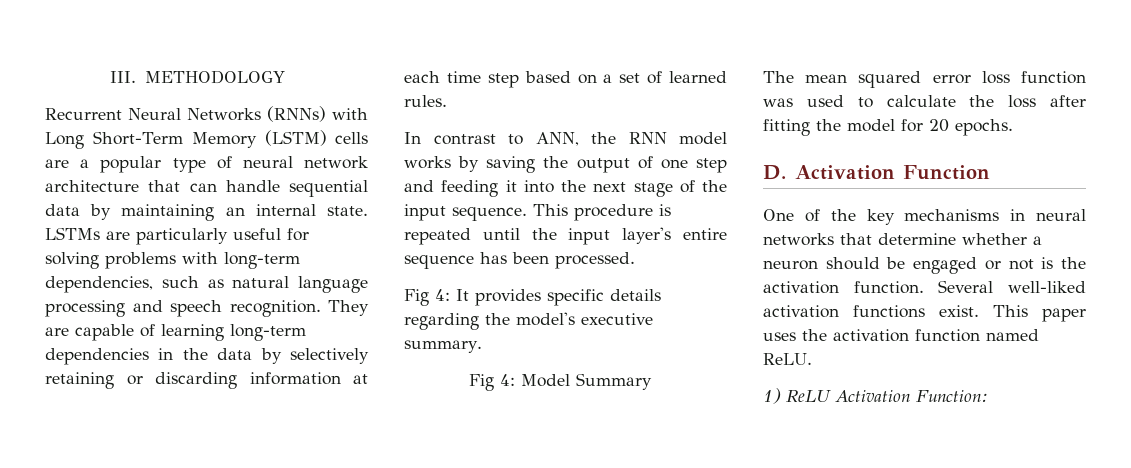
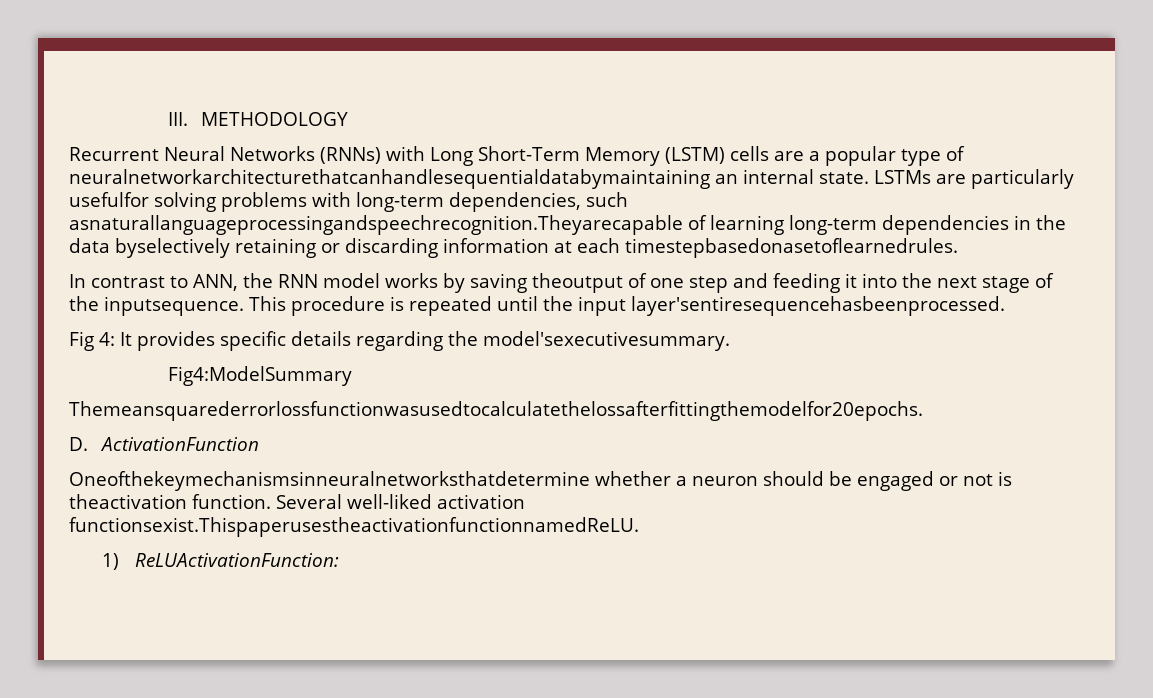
- Recurrent Neural Networks (RNNs) with Long Short-Term Memory (LSTM) cells are a popular type of neural network architecture that can handle sequential data by maintaining an internal state.
+ Recurrent Neural Networks (RNNs) with Long Short-Term Memory (LSTM) cells are a popular type of neuralnetworkarchitecturethatcanhandlesequentialdatabymaintaining an internal state.
- LSTMs are particularly useful for solving problems with long-term dependencies, such as natural language processing and speech recognition. They are capable of learning long-term dependencies in the data by selectively retaining or discarding information at each time step based on a set of learned rules.
+ LSTMs are particularly usefulfor solving problems with long-term dependencies, such asnaturallanguageprocessingandspeechrecognition.Theyarecapable of learning long-term dependencies in the data byselectively retaining or discarding information at each timestepbasedonasetoflearnedrules.
- In contrast to ANN, the RNN model works by saving the output of one step and feeding it into the next stage of the input sequence.
+ In contrast to ANN, the RNN model works by saving theoutput of one step and feeding it into the next stage of the inputsequence.
- This procedure is repeated until the input layer's entire sequence has been processed.
+ This procedure is repeated until the input layer'sentiresequencehasbeenprocessed.
- Fig 4: It provides specific details regarding the model's executive summary.
- Fig 4: Model Summary
- The mean squared error loss function was used to calculate the loss after fitting the model for 20 epochs.
- D. Activation Function
- One of the key mechanisms in neural networks that determine whether a neuron should be engaged or not is the activation function.
+ Fig 4: It provides specific details regarding the model'sexecutivesummary.
+ Fig4:ModelSummary
+ Themeansquarederrorlossfunctionwasusedtocalculatethelossafterfittingthemodelfor20epochs.
+ D. ActivationFunction
+ Oneofthekeymechanismsinneuralnetworksthatdetermine whether a neuron should be engaged or not is theactivation function.
- Several well-liked activation functions exist. This paper uses the activation function named ReLU.
- 1) ReLU Activation Function:
+ Several well-liked activation functionsexist.ThispaperusestheactivationfunctionnamedReLU.
+ 1) ReLUActivationFunction:

